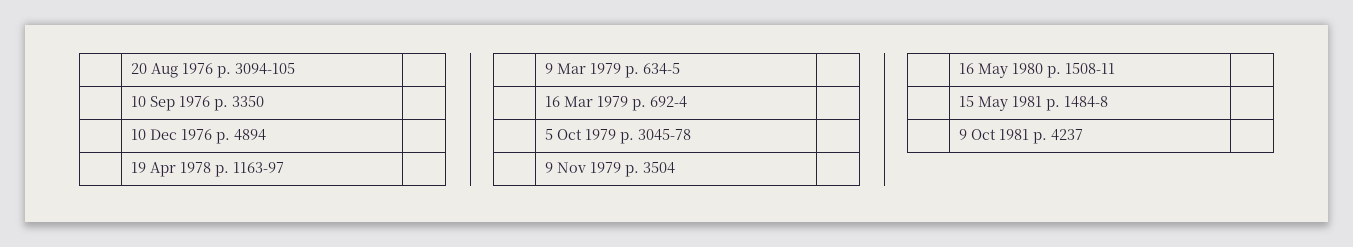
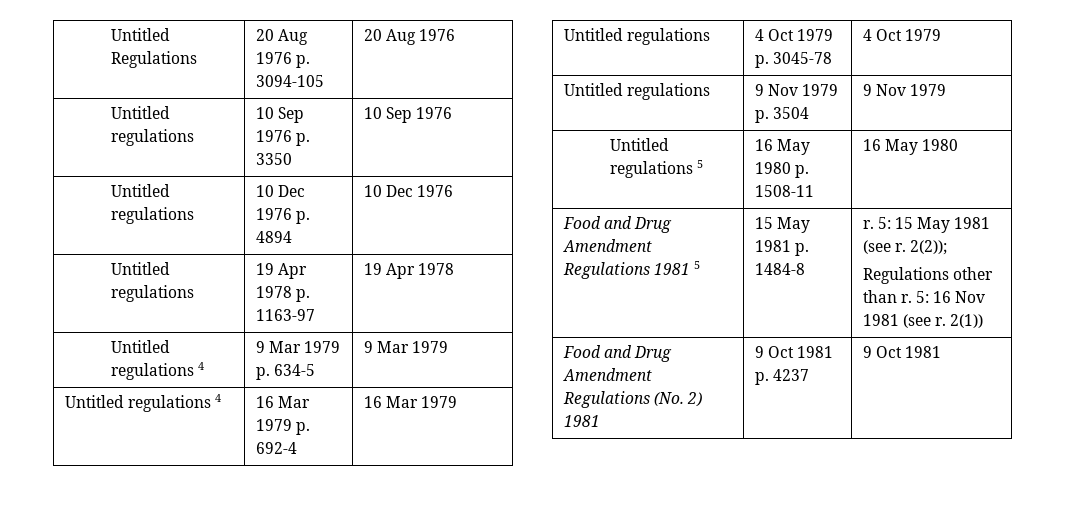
- | 20 Aug 1976 p. 3094-105 |
- | 10 Sep 1976 p. 3350 |
- | 10 Dec 1976 p. 4894 |
- | 19 Apr 1978 p. 1163-97 |
- | 9 Mar 1979 p. 634-5 |
- | 16 Mar 1979 p. 692-4 |
- | 5 Oct 1979 p. 3045-78 |
- | 9 Nov 1979 p. 3504 |
- | 16 May 1980 p. 1508-11 |
- | 15 May 1981 p. 1484-8 |
- | 9 Oct 1981 p. 4237 |
+ Untitled Regulations | 20 Aug 1976 p. 3094-105 | 20 Aug 1976
+ Untitled regulations | 10 Sep 1976 p. 3350 | 10 Sep 1976
+ Untitled regulations | 10 Dec 1976 p. 4894 | 10 Dec 1976
+ Untitled regulations | 19 Apr 1978 p. 1163-97 | 19 Apr 1978
+ Untitled regulations 4 | 9 Mar 1979 p. 634-5 | 9 Mar 1979
+ Untitled regulations 4 | 16 Mar 1979 p. 692-4 | 16 Mar 1979
+ Untitled regulations | 4 Oct 1979 p. 3045-78 | 4 Oct 1979
+ Untitled regulations | 9 Nov 1979 p. 3504 | 9 Nov 1979
+ Untitled regulations 5 | 16 May 1980 p. 1508-11 | 16 May 1980
+ Food and Drug Amendment Regulations 1981 5 | 15 May 1981 p. 1484-8 | r. 5: 15 May 1981 (see r. 2(2));
+ Regulations other than r. 5: 16 Nov 1981 (see r. 2(1))
+ Food and Drug Amendment Regulations (No. 2) 1981 | 9 Oct 1981 p. 4237 | 9 Oct 1981

